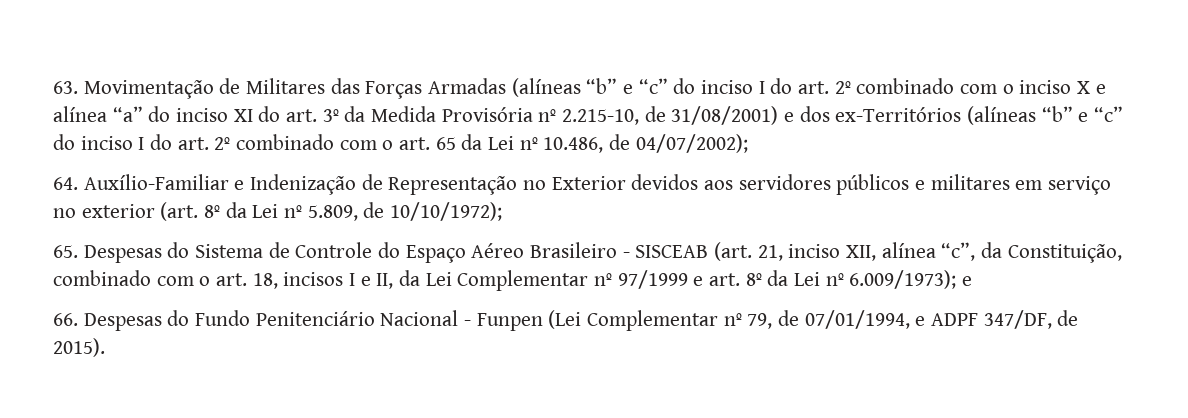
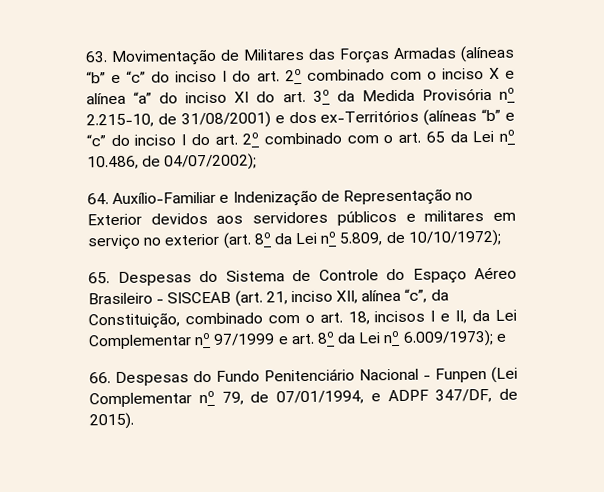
- 63. Movimentação de Militares das Forças Armadas (alíneas “b” e “c” do inciso I do art. 2º combinado com o inciso X e alínea “a” do inciso XI do art. 3º da Medida Provisória nº 2.215-10, de 31/08/2001) e dos ex-Territórios (alíneas “b” e “c” do inciso I do art. 2º combinado com o art. 65 da Lei nº 10.486, de 04/07/2002);
+ 63. Movimentação de Militares das Forças Armadas (alíneas “b” e “c” do inciso I do art. 2o combinado com o inciso X e alínea “a” do inciso XI do art. 3o da Medida Provisória no 2.215-10, de 31/08/2001) e dos ex-Territórios (alíneas “b” e “c” do inciso I do art. 2o combinado com o art. 65 da Lei no 10.486, de 04/07/2002);
- 64. Auxílio-Familiar e Indenização de Representação no Exterior devidos aos servidores públicos e militares em serviço no exterior (art. 8º da Lei nº 5.809, de 10/10/1972);
+ 64. Auxílio-Familiar e Indenização de Representação no Exterior devidos aos servidores públicos e militares em serviço no exterior (art. 8o da Lei no 5.809, de 10/10/1972);
- 65. Despesas do Sistema de Controle do Espaço Aéreo Brasileiro - SISCEAB (art. 21, inciso XII, alínea “c”, da Constituição, combinado com o art. 18, incisos I e II, da Lei Complementar nº 97/1999 e art. 8º da Lei nº 6.009/1973); e
+ 65. Despesas do Sistema de Controle do Espaço Aéreo Brasileiro - SISCEAB (art. 21, inciso XII, alínea “c”, da Constituição, combinado com o art. 18, incisos I e II, da Lei Complementar no 97/1999 e art. 8o da Lei no 6.009/1973); e
- 66. Despesas do Fundo Penitenciário Nacional - Funpen (Lei Complementar nº 79, de 07/01/1994, e ADPF 347/DF, de 2015).
+ 66. Despesas do Fundo Penitenciário Nacional - Funpen (Lei Complementar no 79, de 07/01/1994, e ADPF 347/DF, de 2015).

